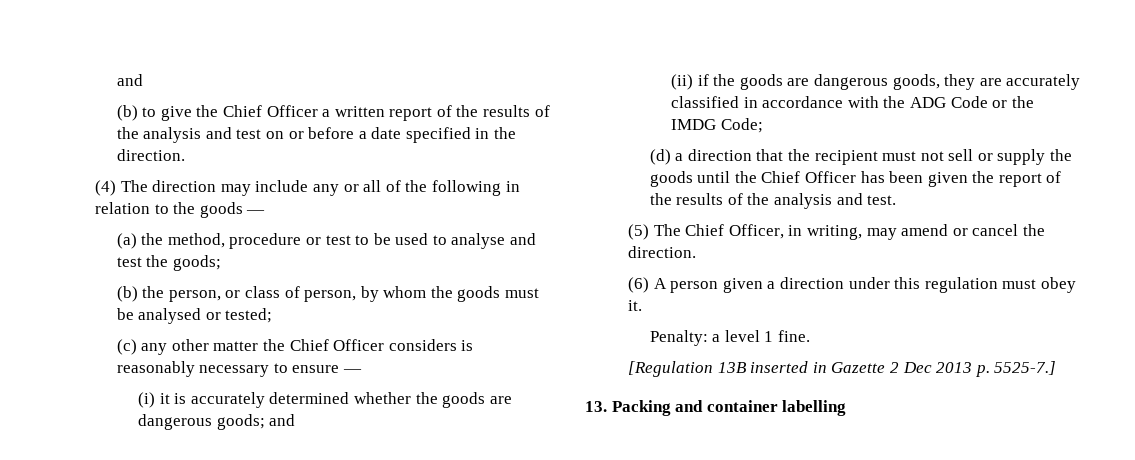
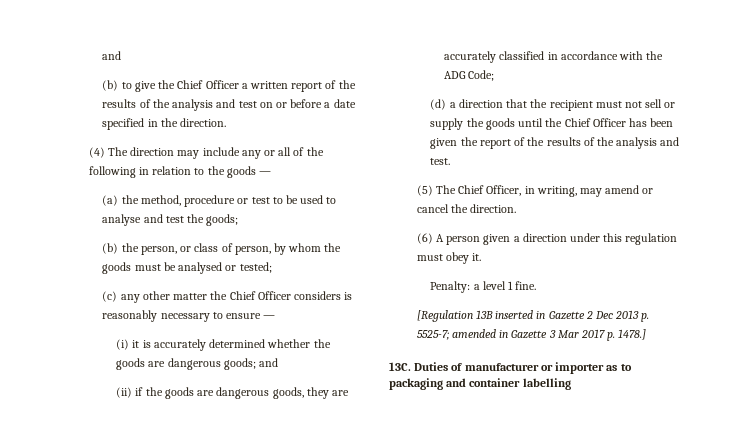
- (ii) if the goods are dangerous goods, they are accurately classified in accordance with the ADG Code or the IMDG Code;
+ (ii) if the goods are dangerous goods, they are accurately classified in accordance with the ADG Code;
- [Regulation 13B inserted in Gazette 2 Dec 2013 p. 5525-7.]
- 13. Packing and container labelling
+ [Regulation 13B inserted in Gazette 2 Dec 2013 p. 5525-7; amended in Gazette 3 Mar 2017 p. 1478.]
+ 13C. Duties of manufacturer or importer as to packaging and container labelling

